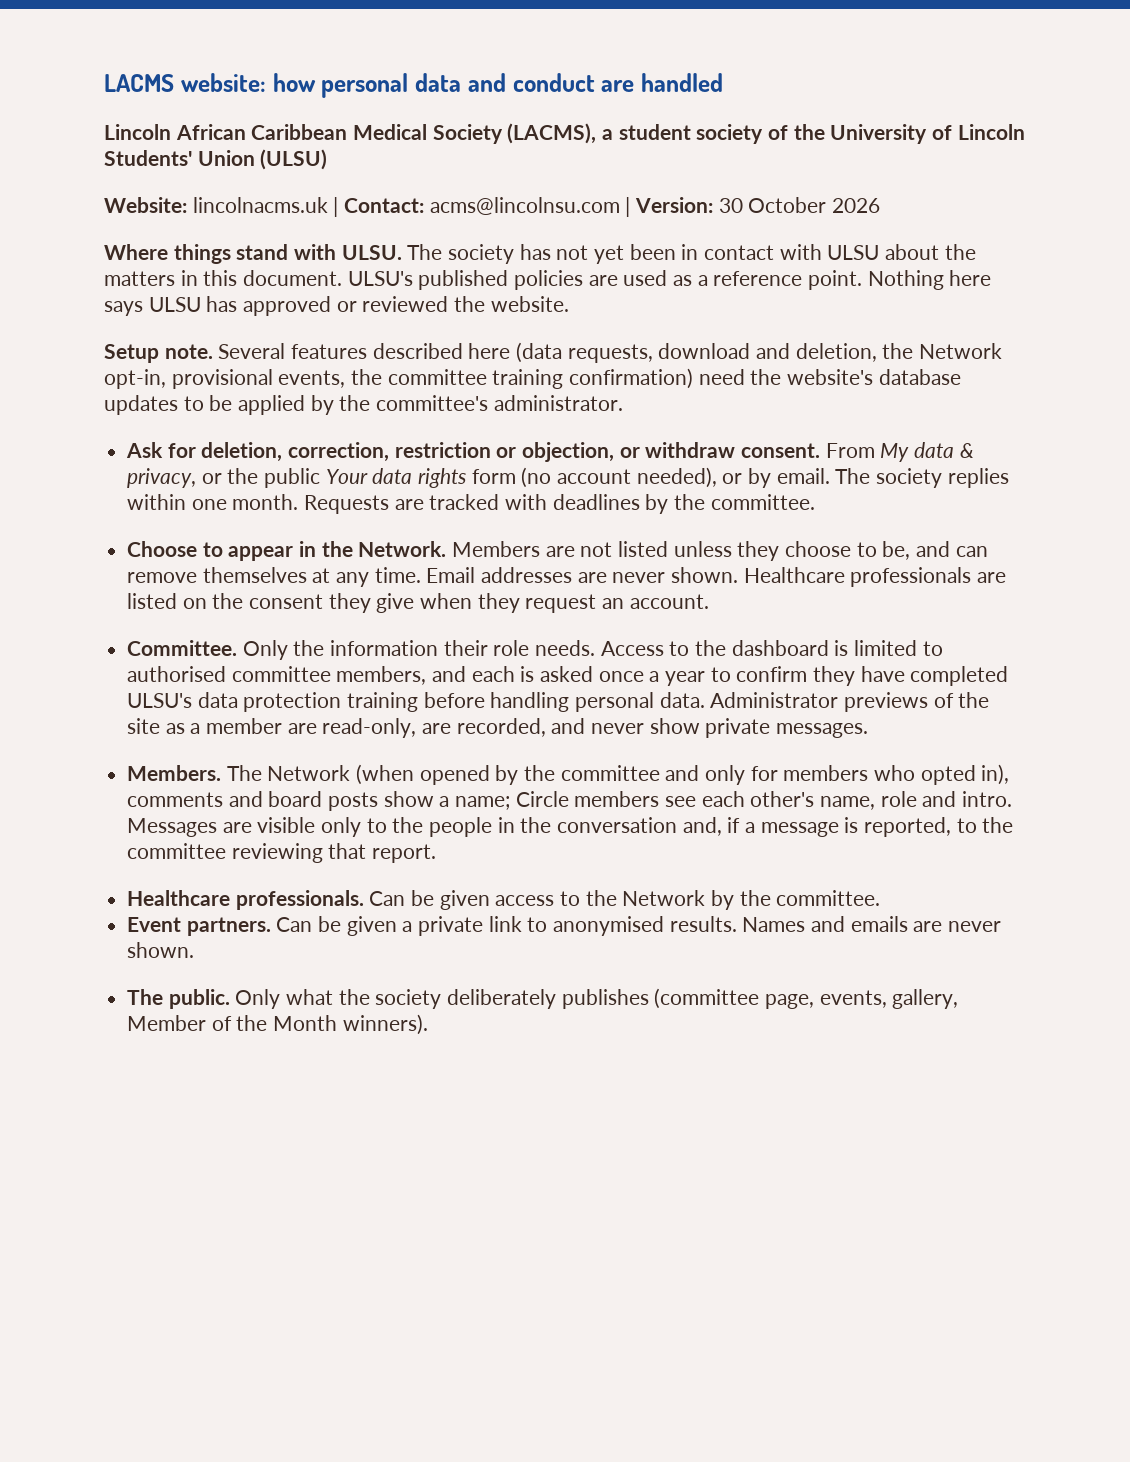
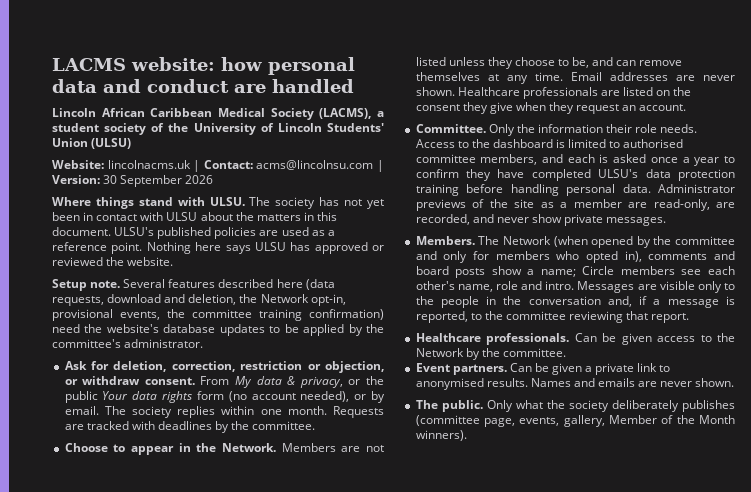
- Website: lincolnacms.uk | Contact: acms@lincolnsu.com | Version: 30 October 2026
+ Website: lincolnacms.uk | Contact: acms@lincolnsu.com | Version: 30 September 2026

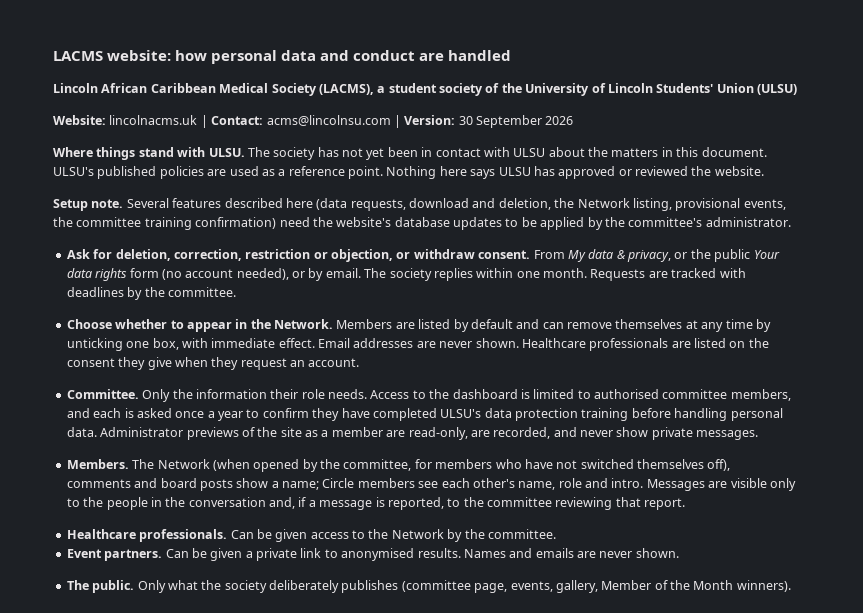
- Several features described here (data requests, download and deletion, the Network opt-in, provisional events, the committee training confirmation) need the website's database updates to be applied by the committee's administrator.
+ Several features described here (data requests, download and deletion, the Network listing, provisional events, the committee training confirmation) need the website's database updates to be applied by the committee's administrator.
- Choose to appear in the Network.
+ Choose whether to appear in the Network.
- Members are not listed unless they choose to be, and can remove themselves at any time.
+ Members are listed by default and can remove themselves at any time by unticking one box, with immediate effect.
- The Network (when opened by the committee and only for members who opted in), comments and board posts show a name; Circle members see each other's name, role and intro.
+ The Network (when opened by the committee, for members who have not switched themselves off), comments and board posts show a name; Circle members see each other's name, role and intro.

